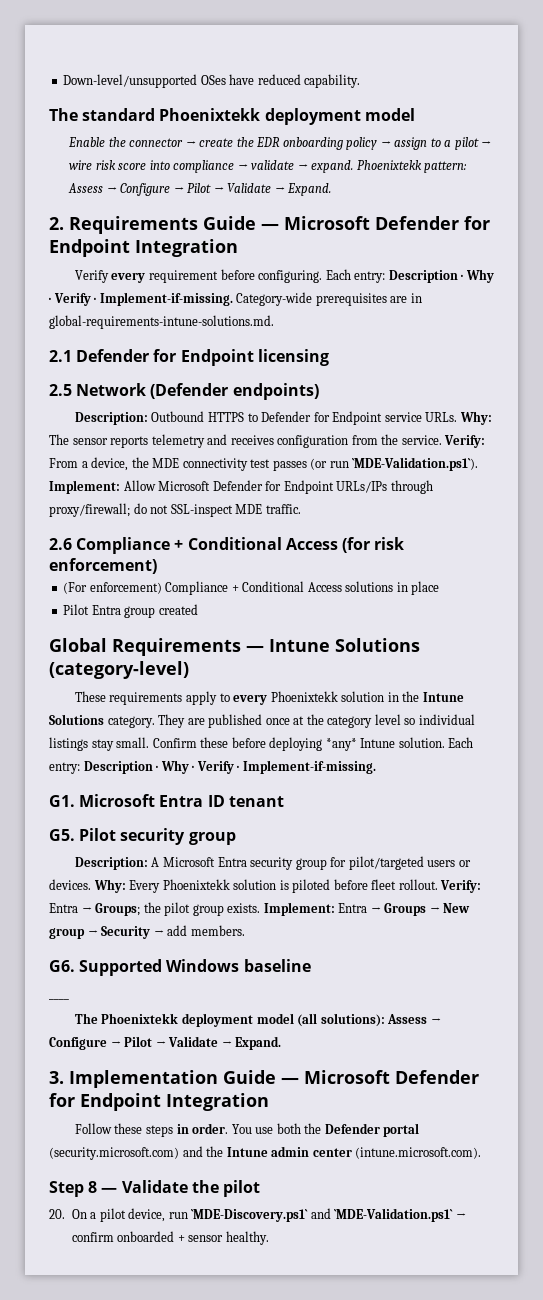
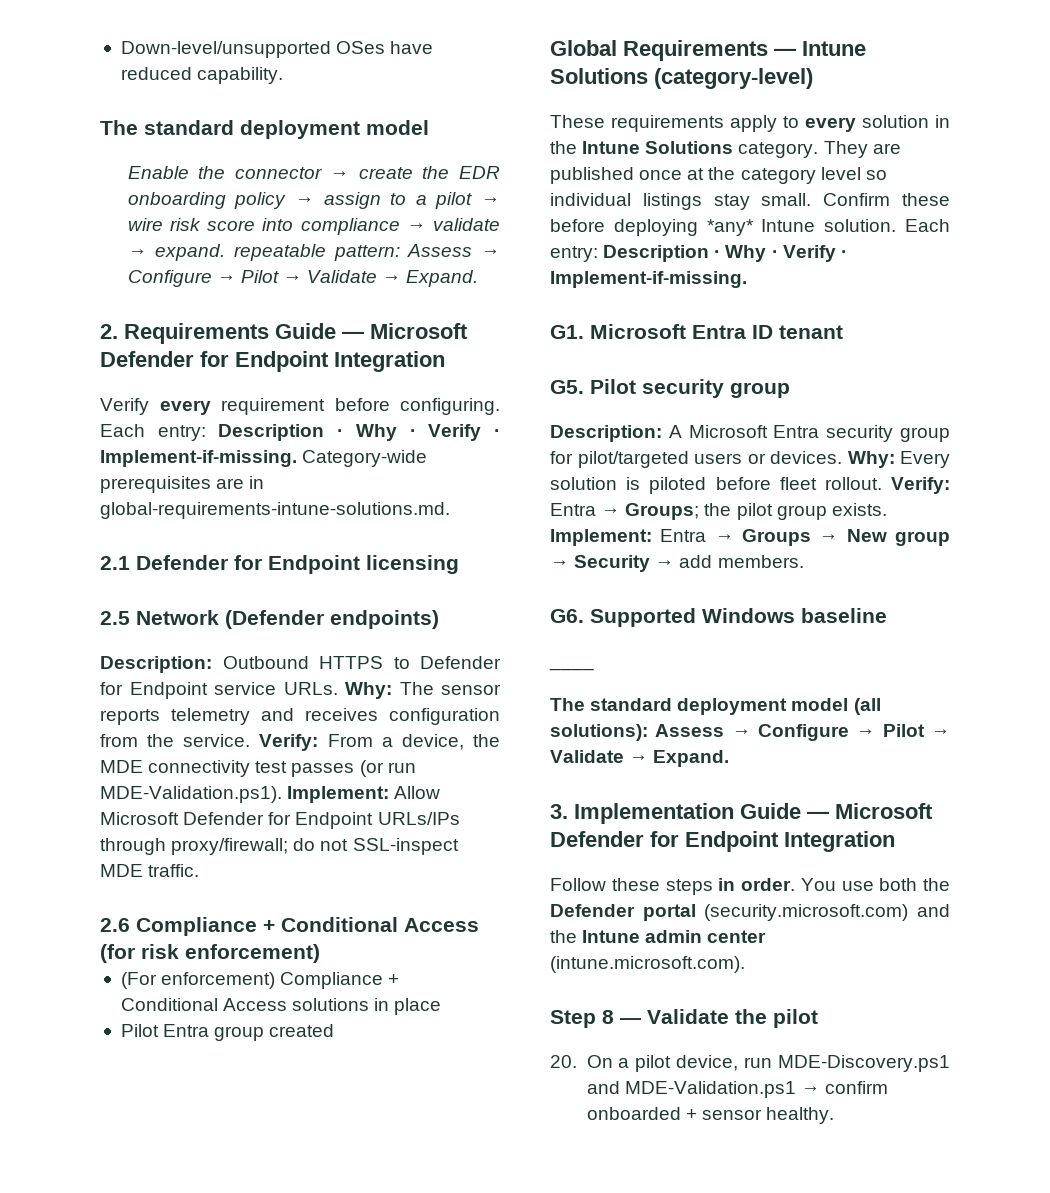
  Down-level/unsupported OSes have reduced capability.
- The standard Phoenixtekk deployment model
+ The standard deployment model
- Enable the connector → create the EDR onboarding policy → assign to a pilot → wire risk score into compliance → validate → expand. Phoenixtekk pattern: Assess → Configure → Pilot → Validate → Expand.
+ Enable the connector → create the EDR onboarding policy → assign to a pilot → wire risk score into compliance → validate → expand. repeatable pattern: Assess → Configure → Pilot → Validate → Expand.
- Verify: From a device, the MDE connectivity test passes (or run `MDE-Validation.ps1`). Implement: Allow Microsoft Defender for Endpoint URLs/IPs through proxy/firewall; do not SSL-inspect MDE traffic.
+ Verify: From a device, the MDE connectivity test passes (or run MDE-Validation.ps1). Implement: Allow Microsoft Defender for Endpoint URLs/IPs through proxy/firewall; do not SSL-inspect MDE traffic.
- These requirements apply to every Phoenixtekk solution in the Intune Solutions category.
+ These requirements apply to every solution in the Intune Solutions category.
- Why: Every Phoenixtekk solution is piloted before fleet rollout.
+ Why: Every solution is piloted before fleet rollout.
- The Phoenixtekk deployment model (all solutions): Assess → Configure → Pilot → Validate → Expand.
+ The standard deployment model (all solutions): Assess → Configure → Pilot → Validate → Expand.
- 20. On a pilot device, run `MDE-Discovery.ps1` and `MDE-Validation.ps1` → confirm onboarded + sensor healthy.
+ 20. On a pilot device, run MDE-Discovery.ps1 and MDE-Validation.ps1 → confirm onboarded + sensor healthy.

